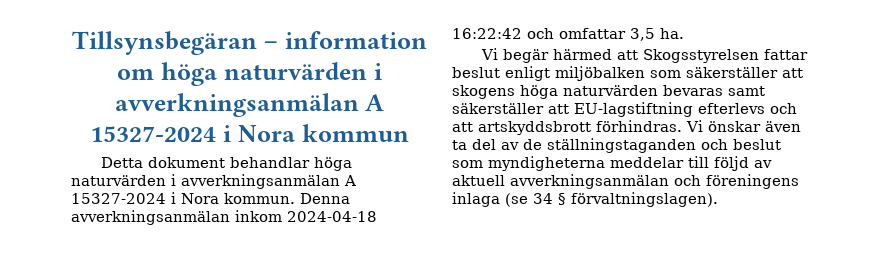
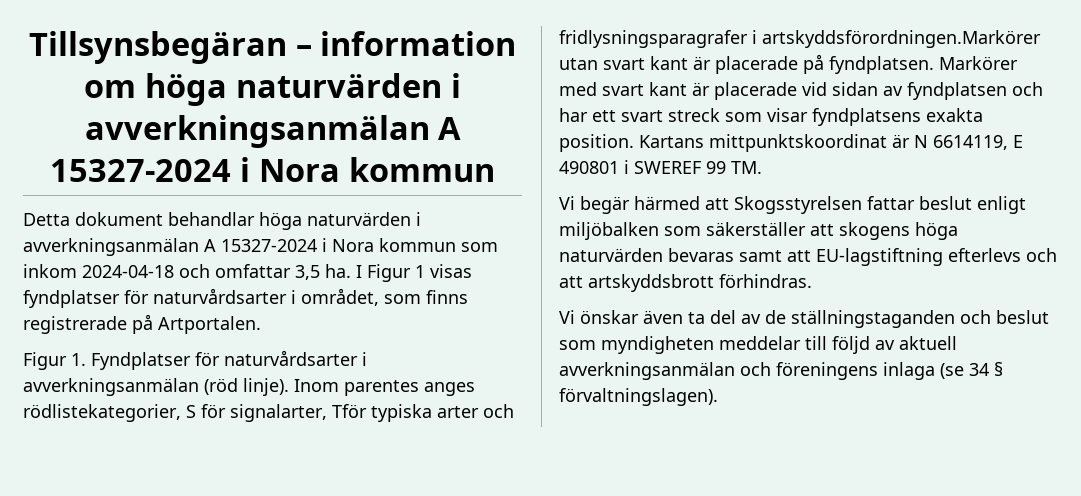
- Detta dokument behandlar höga naturvärden i avverkningsanmälan A 15327-2024 i Nora kommun. Denna avverkningsanmälan inkom 2024-04-18 16:22:42 och omfattar 3,5 ha.
+ Detta dokument behandlar höga naturvärden i avverkningsanmälan A 15327-2024 i Nora kommun som inkom 2024-04-18 och omfattar 3,5 ha. I Figur 1 visas fyndplatser för naturvårdsarter i området, som finns registrerade på Artportalen.
+ Figur 1. Fyndplatser för naturvårdsarter i avverkningsanmälan (röd linje). Inom parentes anges rödlistekategorier, S för signalarter, Tför typiska arter och fridlysningsparagrafer i artskyddsförordningen.Markörer utan svart kant är placerade på fyndplatsen. Markörer med svart kant är placerade vid sidan av fyndplatsen och har ett svart streck som visar fyndplatsens exakta position. Kartans mittpunktskoordinat är N 6614119, E 490801 i SWEREF 99 TM.
- Vi begär härmed att Skogsstyrelsen fattar beslut enligt miljöbalken som säkerställer att skogens höga naturvärden bevaras samt säkerställer att EU-lagstiftning efterlevs och att artskyddsbrott förhindras. Vi önskar även ta del av de ställningstaganden och beslut som myndigheterna meddelar till följd av aktuell avverkningsanmälan och föreningens inlaga (se 34 § förvaltningslagen).
+ Vi begär härmed att Skogsstyrelsen fattar beslut enligt miljöbalken som säkerställer att skogens höga naturvärden bevaras samt att EU-lagstiftning efterlevs och att artskyddsbrott förhindras.
+ Vi önskar även ta del av de ställningstaganden och beslut som myndigheten meddelar till följd av aktuell avverkningsanmälan och föreningens inlaga (se 34 § förvaltningslagen).

